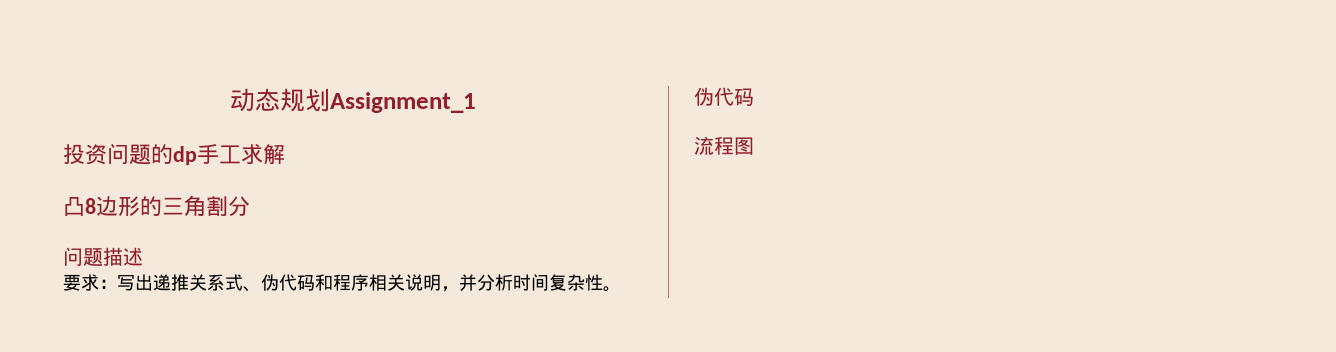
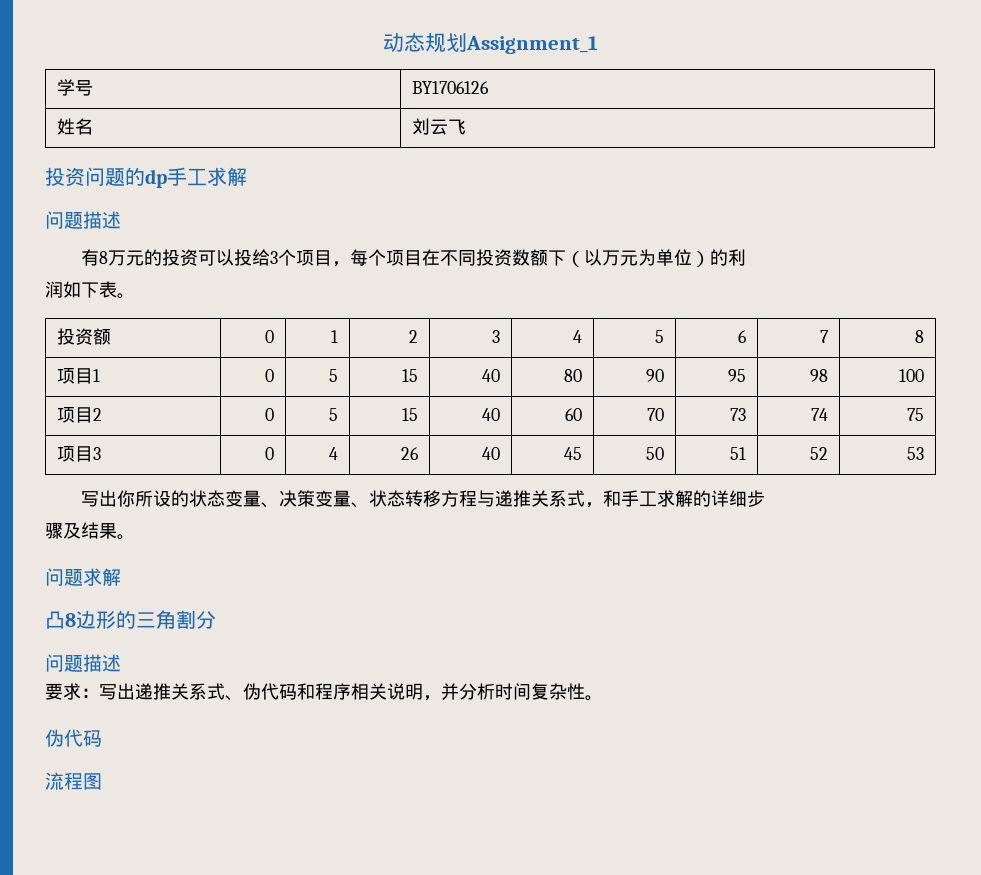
+ 学号 | BY1706126
+ 姓名 | 刘云飞
  投资问题的dp手工求解
+ 问题描述
+ 有8万元的投资可以投给3个项目，每个项目在不同投资数额下（以万元为单位）的利
+ 润如下表。
+ 投资额 | 0 | 1 | 2 | 3 | 4 | 5 | 6 | 7 | 8
+ 项目1 | 0 | 5 | 15 | 40 | 80 | 90 | 95 | 98 | 100
+ 项目2 | 0 | 5 | 15 | 40 | 60 | 70 | 73 | 74 | 75
+ 项目3 | 0 | 4 | 26 | 40 | 45 | 50 | 51 | 52 | 53
+ 写出你所设的状态变量、决策变量、状态转移方程与递推关系式，和手工求解的详细步
+ 骤及结果。
+ 问题求解

